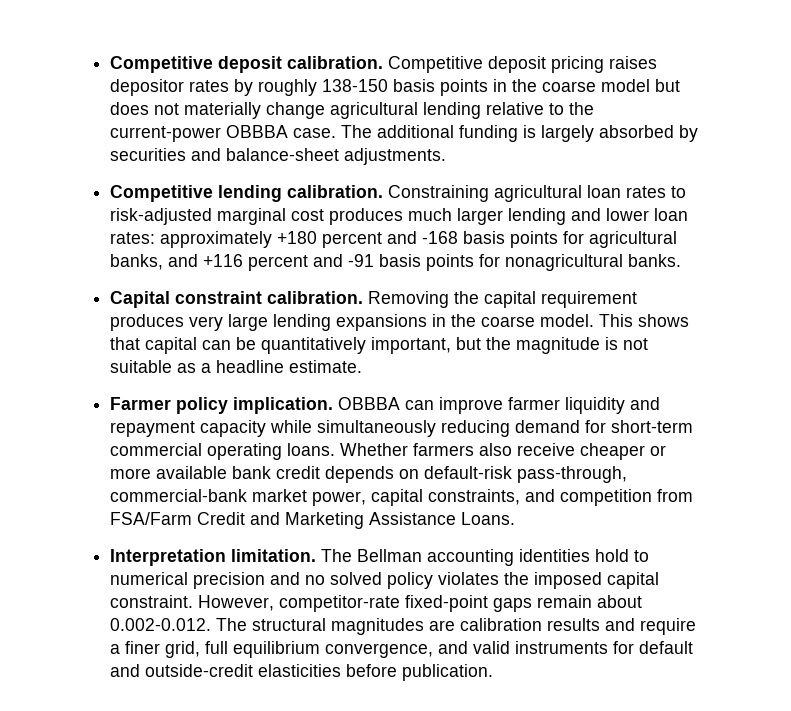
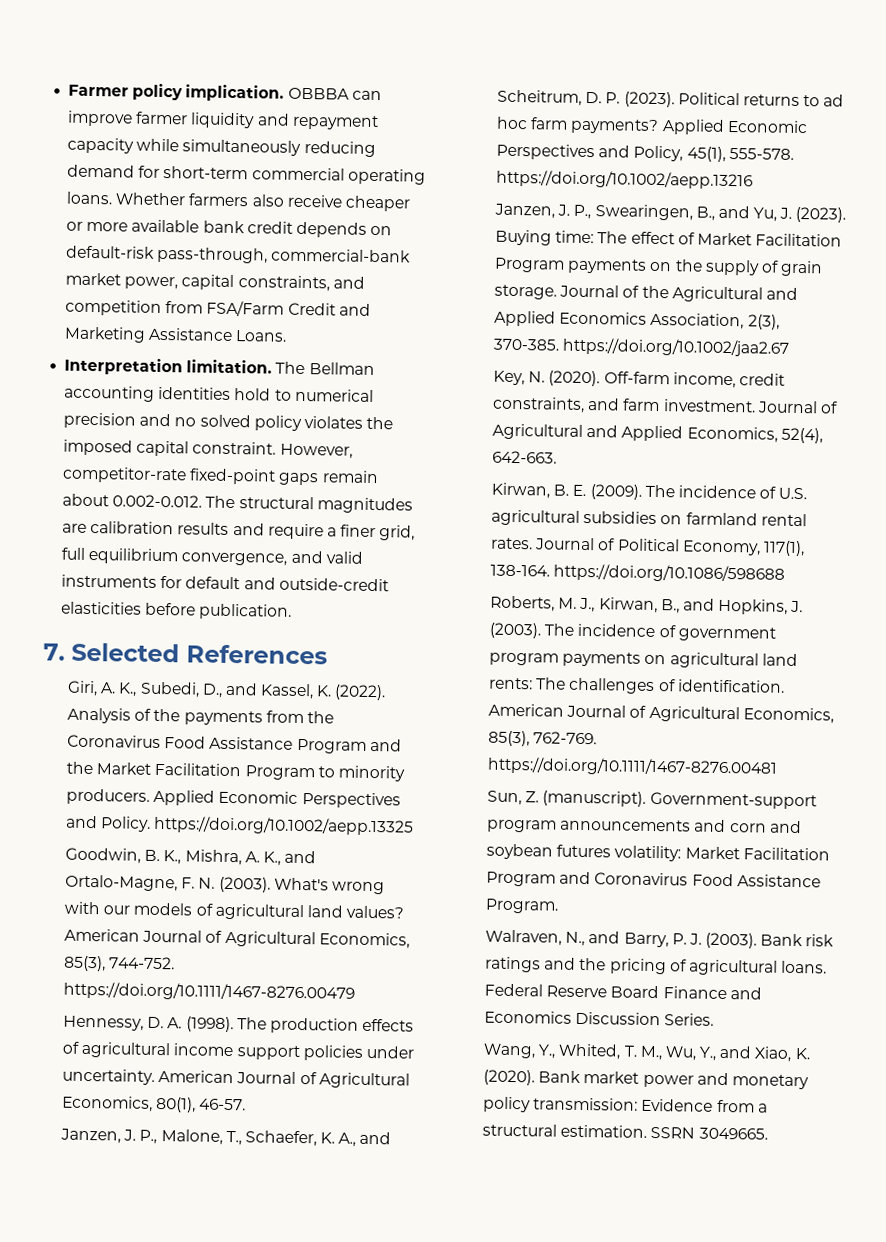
- Competitive deposit calibration. Competitive deposit pricing raises depositor rates by roughly 138-150 basis points in the coarse model but does not materially change agricultural lending relative to the current-power OBBBA case. The additional funding is largely absorbed by securities and balance-sheet adjustments.
- Competitive lending calibration. Constraining agricultural loan rates to risk-adjusted marginal cost produces much larger lending and lower loan rates: approximately +180 percent and -168 basis points for agricultural banks, and +116 percent and -91 basis points for nonagricultural banks.
- Capital constraint calibration. Removing the capital requirement produces very large lending expansions in the coarse model. This shows that capital can be quantitatively important, but the magnitude is not suitable as a headline estimate.
+ 7. Selected References
+ Giri, A. K., Subedi, D., and Kassel, K. (2022). Analysis of the payments from the Coronavirus Food Assistance Program and the Market Facilitation Program to minority producers. Applied Economic Perspectives and Policy. https://doi.org/10.1002/aepp.13325
+ Goodwin, B. K., Mishra, A. K., and Ortalo-Magne, F. N. (2003). What's wrong with our models of agricultural land values? American Journal of Agricultural Economics, 85(3), 744-752. https://doi.org/10.1111/1467-8276.00479
+ Hennessy, D. A. (1998). The production effects of agricultural income support policies under uncertainty. American Journal of Agricultural Economics, 80(1), 46-57.
+ Janzen, J. P., Malone, T., Schaefer, K. A., and Scheitrum, D. P. (2023). Political returns to ad hoc farm payments? Applied Economic Perspectives and Policy, 45(1), 555-578. https://doi.org/10.1002/aepp.13216
+ Janzen, J. P., Swearingen, B., and Yu, J. (2023). Buying time: The effect of Market Facilitation Program payments on the supply of grain storage. Journal of the Agricultural and Applied Economics Association, 2(3), 370-385. https://doi.org/10.1002/jaa2.67
+ Key, N. (2020). Off-farm income, credit constraints, and farm investment. Journal of Agricultural and Applied Economics, 52(4), 642-663.
+ Kirwan, B. E. (2009). The incidence of U.S. agricultural subsidies on farmland rental rates. Journal of Political Economy, 117(1), 138-164. https://doi.org/10.1086/598688
+ Roberts, M. J., Kirwan, B., and Hopkins, J. (2003). The incidence of government program payments on agricultural land rents: The challenges of identification. American Journal of Agricultural Economics, 85(3), 762-769. https://doi.org/10.1111/1467-8276.00481
+ Sun, Z. (manuscript). Government-support program announcements and corn and soybean futures volatility: Market Facilitation Program and Coronavirus Food Assistance Program.
+ Walraven, N., and Barry, P. J. (2003). Bank risk ratings and the pricing of agricultural loans. Federal Reserve Board Finance and Economics Discussion Series.
+ Wang, Y., Whited, T. M., Wu, Y., and Xiao, K. (2020). Bank market power and monetary policy transmission: Evidence from a structural estimation. SSRN 3049665.

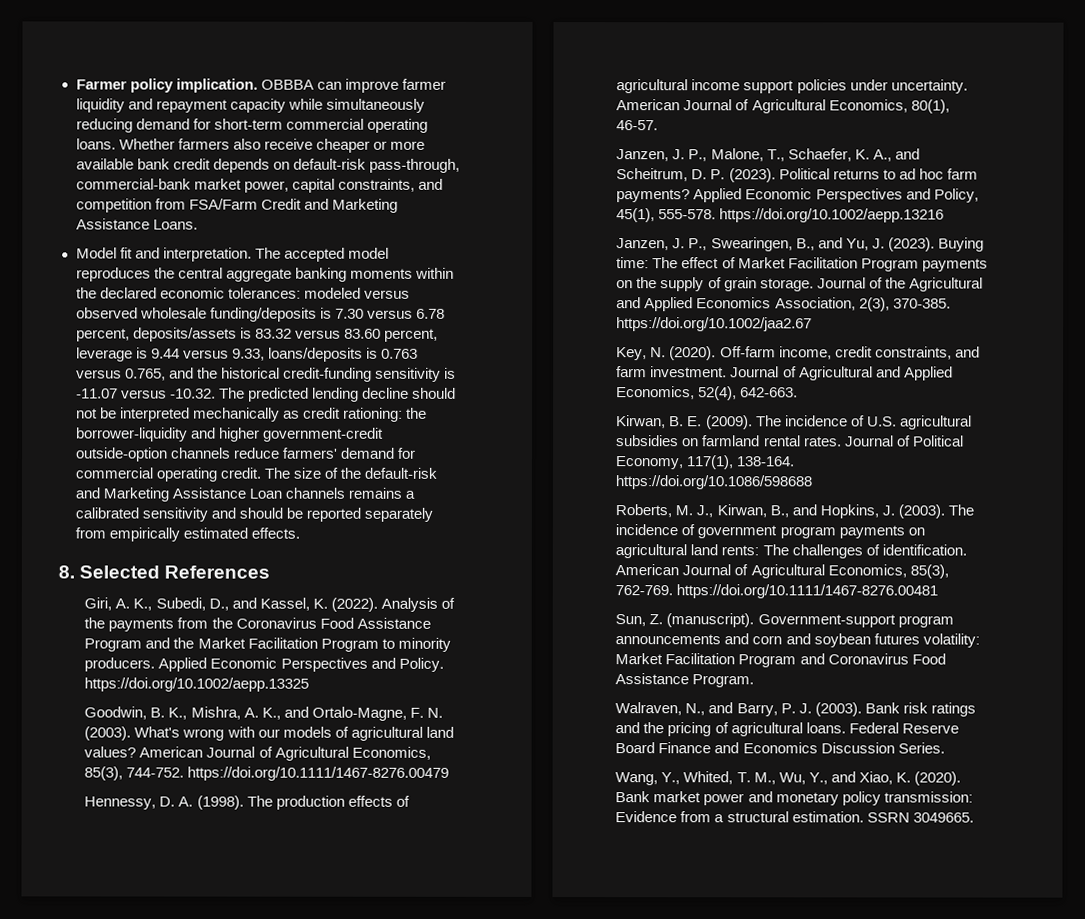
- Interpretation limitation. The Bellman accounting identities hold to numerical precision and no solved policy violates the imposed capital constraint. However, competitor-rate fixed-point gaps remain about 0.002-0.012. The structural magnitudes are calibration results and require a finer grid, full equilibrium convergence, and valid instruments for default and outside-credit elasticities before publication.
- 7. Selected References
+ Model fit and interpretation. The accepted model reproduces the central aggregate banking moments within the declared economic tolerances: modeled versus observed wholesale funding/deposits is 7.30 versus 6.78 percent, deposits/assets is 83.32 versus 83.60 percent, leverage is 9.44 versus 9.33, loans/deposits is 0.763 versus 0.765, and the historical credit-funding sensitivity is -11.07 versus -10.32. The predicted lending decline should not be interpreted mechanically as credit rationing: the borrower-liquidity and higher government-credit outside-option channels reduce farmers' demand for commercial operating credit. The size of the default-risk and Marketing Assistance Loan channels remains a calibrated sensitivity and should be reported separately from empirically estimated effects.
+ 8. Selected References

